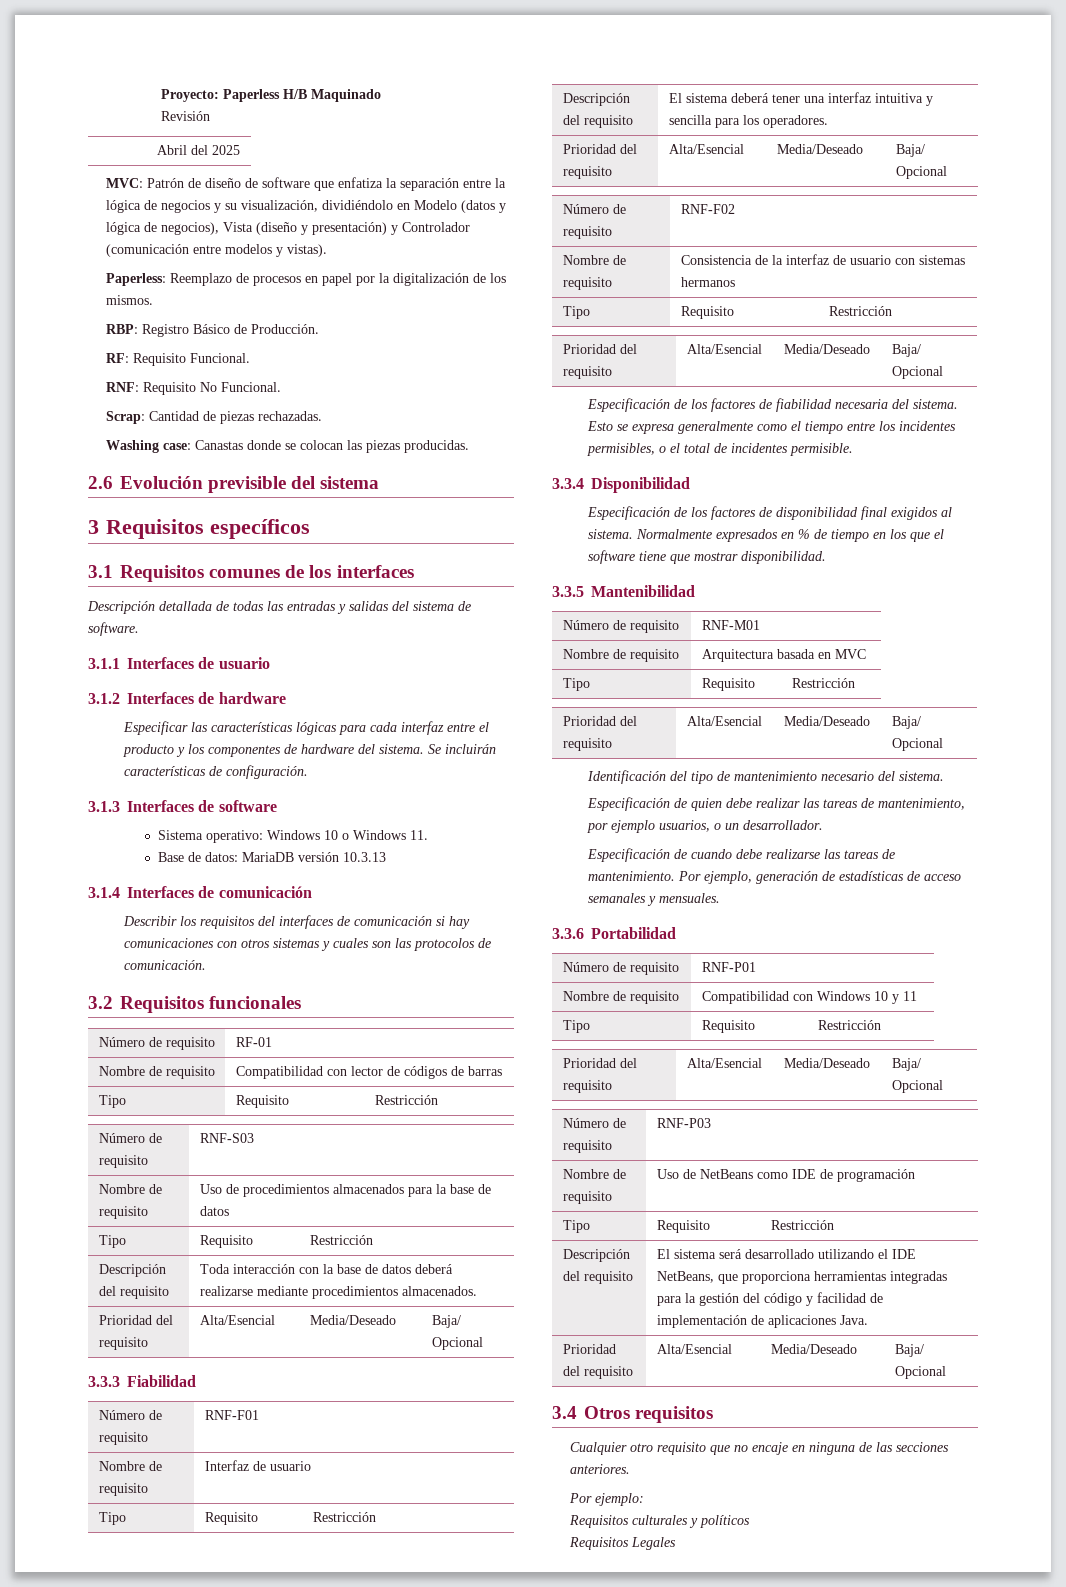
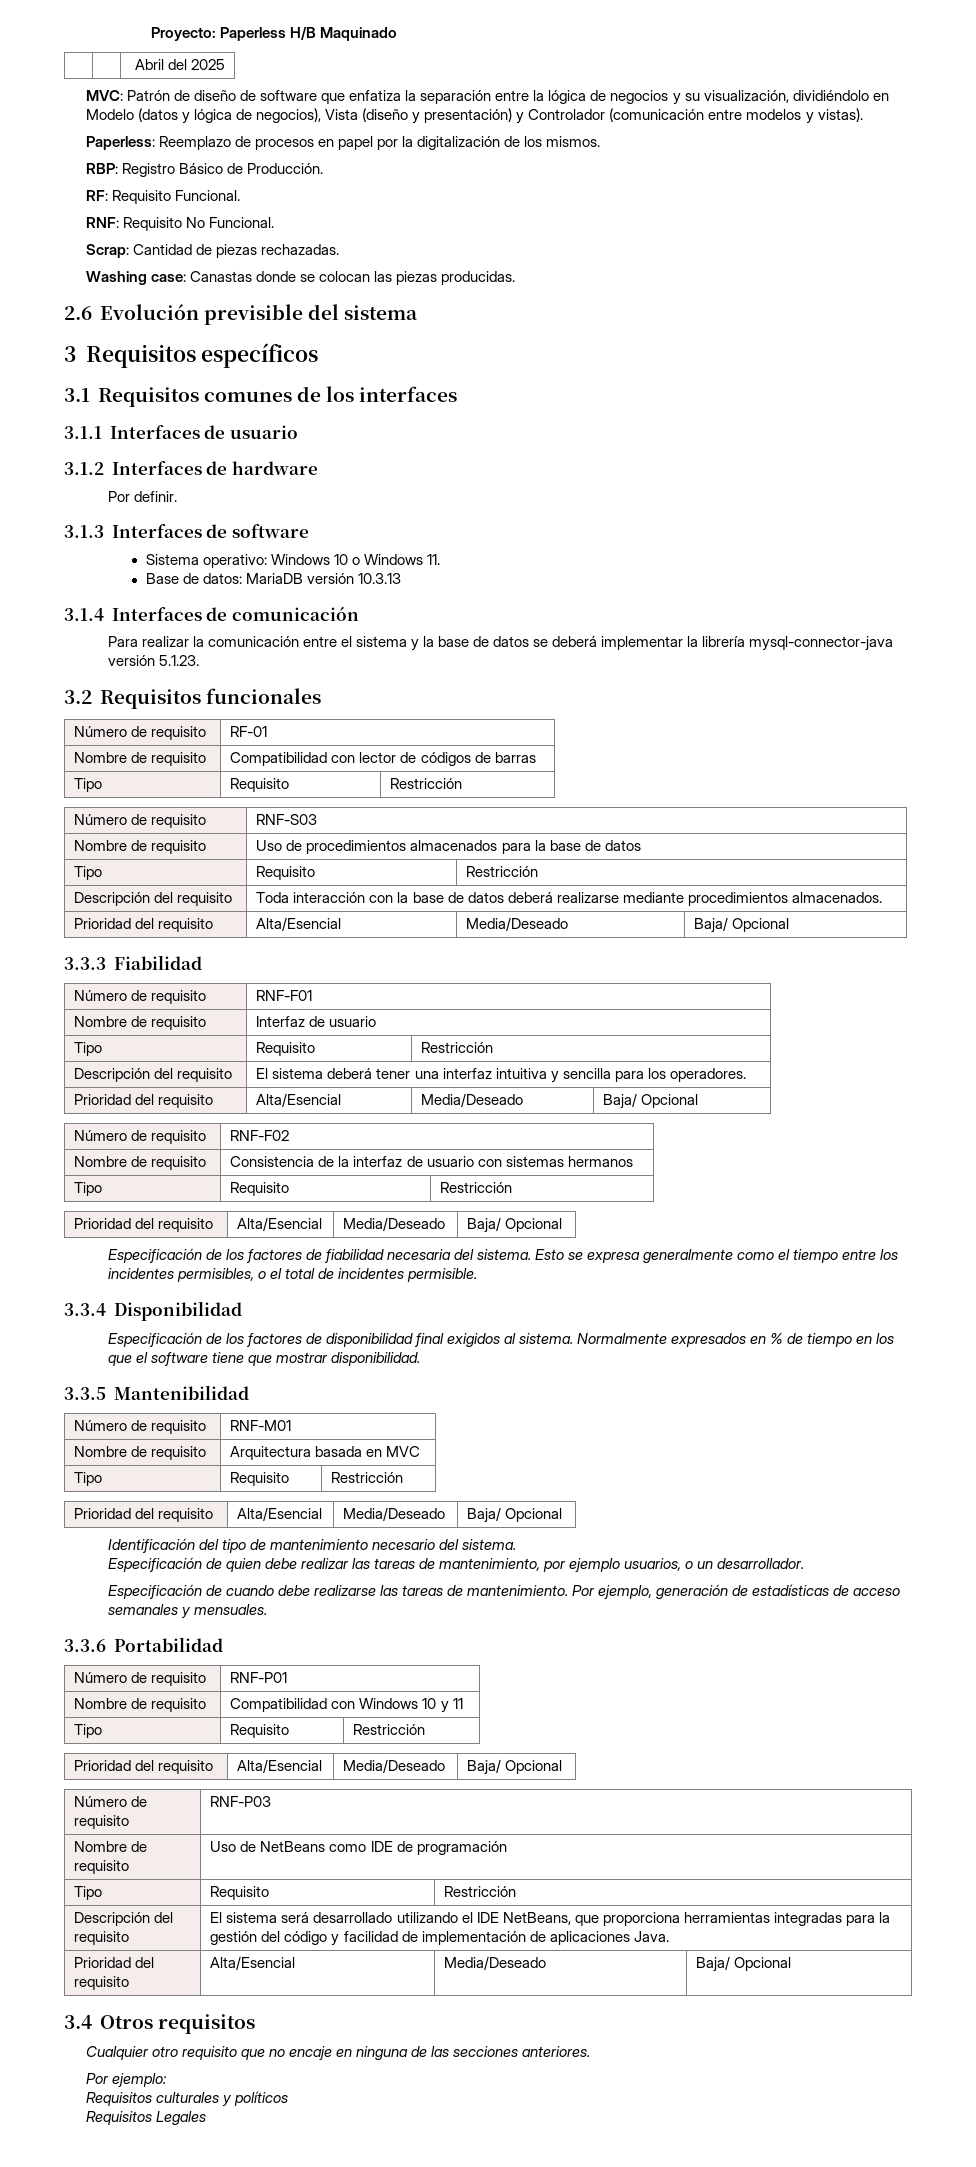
- Revisión
- Descripción detallada de todas las entradas y salidas del sistema de software.
- Especificar las características lógicas para cada interfaz entre el producto y los componentes de hardware del sistema. Se incluirán características de configuración.
+ Por definir.
- Describir los requisitos del interfaces de comunicación si hay comunicaciones con otros sistemas y cuales son las protocolos de comunicación.
+ Para realizar la comunicación entre el sistema y la base de datos se deberá implementar la librería mysql-connector-java versión 5.1.23.

